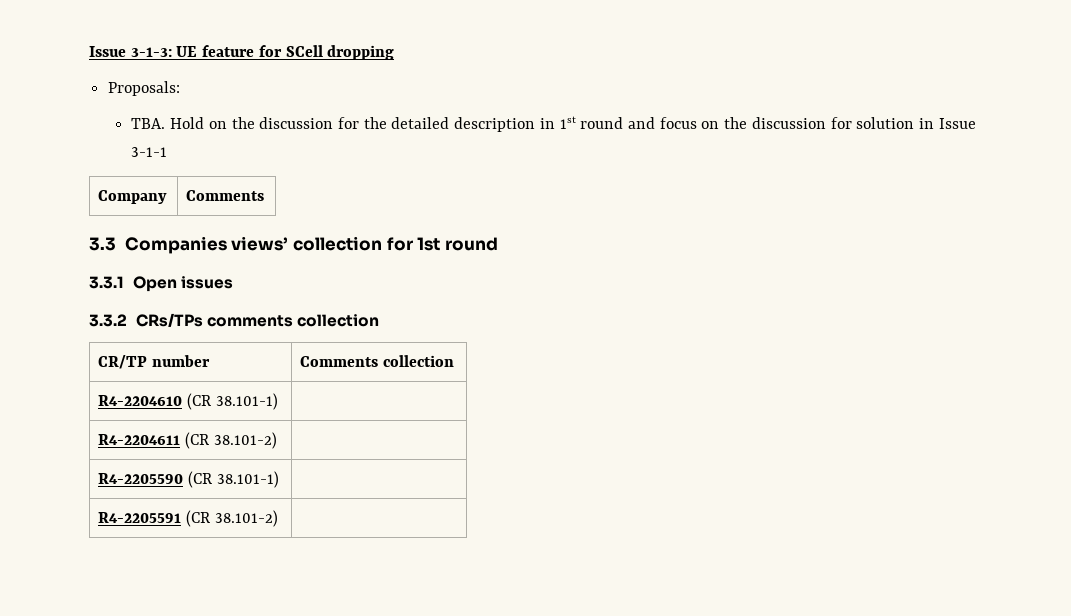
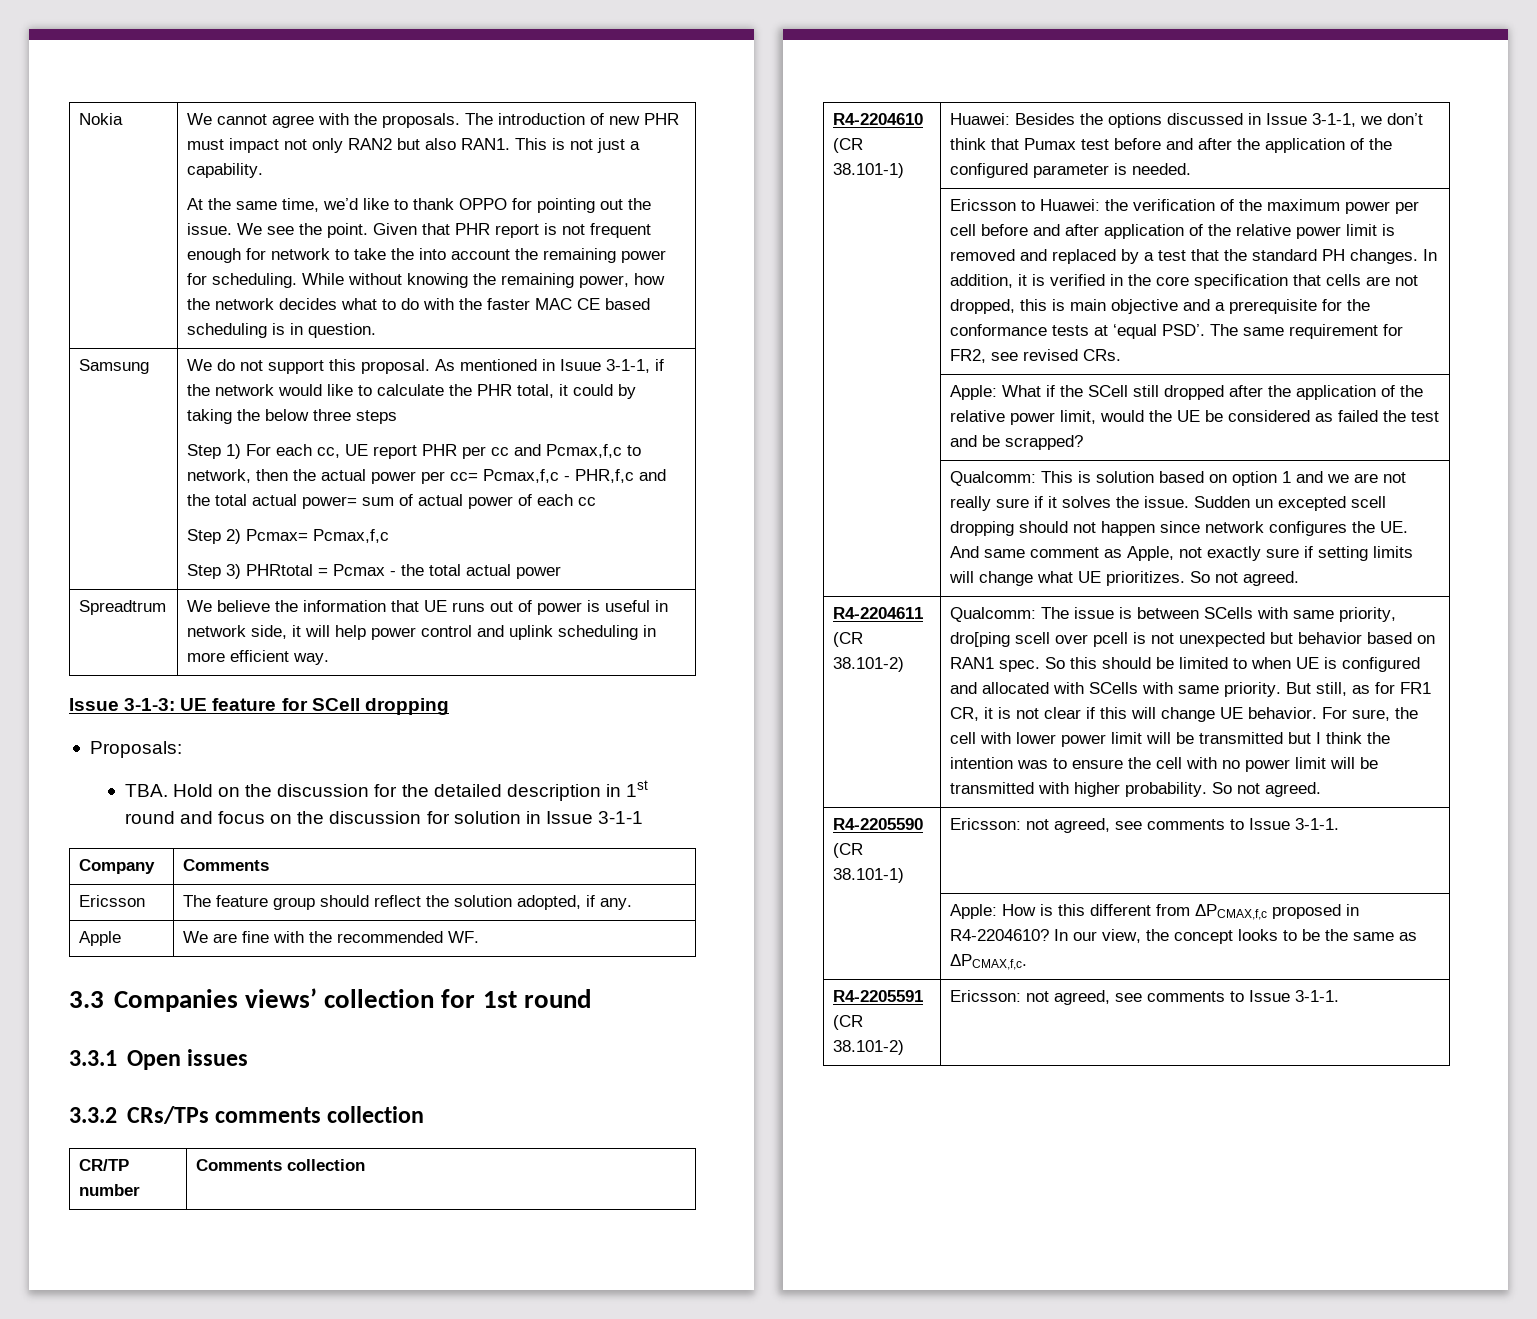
+ Nokia | We cannot agree with the proposals. The introduction of new PHR must impact not only RAN2 but also RAN1. This is not just a capability.
+ At the same time, we’d like to thank OPPO for pointing out the issue. We see the point. Given that PHR report is not frequent enough for network to take the into account the remaining power for scheduling. While without knowing the remaining power, how the network decides what to do with the faster MAC CE based scheduling is in question.
+ Samsung | We do not support this proposal. As mentioned in Isuue 3-1-1, if the network would like to calculate the PHR total, it could by taking the below three steps
+ Step 1) For each cc, UE report PHR per cc and Pcmax,f,c to network, then the actual power per cc= Pcmax,f,c - PHR,f,c and the total actual power= sum of actual power of each cc
+ Step 2) Pcmax= Pcmax,f,c
+ Step 3) PHRtotal = Pcmax - the total actual power
+ Spreadtrum | We believe the information that UE runs out of power is useful in network side, it will help power control and uplink scheduling in more efficient way.
+ Ericsson | The feature group should reflect the solution adopted, if any.
+ Apple | We are fine with the recommended WF.
- R4-2204610 (CR 38.101-1) |
- R4-2204611 (CR 38.101-2) |
- R4-2205590 (CR 38.101-1) |
- R4-2205591 (CR 38.101-2) |
+ R4-2204610 (CR 38.101-1) | Huawei: Besides the options discussed in Issue 3-1-1, we don’t think that Pumax test before and after the application of the configured parameter is needed.
+ | Ericsson to Huawei: the verification of the maximum power per cell before and after application of the relative power limit is removed and replaced by a test that the standard PH changes. In addition, it is verified in the core specification that cells are not dropped, this is main objective and a prerequisite for the conformance tests at ‘equal PSD’. The same requirement for FR2, see revised CRs.
+ | Apple: What if the SCell still dropped after the application of the relative power limit, would the UE be considered as failed the test and be scrapped?
+ | Qualcomm: This is solution based on option 1 and we are not really sure if it solves the issue. Sudden un excepted scell dropping should not happen since network configures the UE. And same comment as Apple, not exactly sure if setting limits will change what UE prioritizes. So not agreed.
+ R4-2204611 (CR 38.101-2) | Qualcomm: The issue is between SCells with same priority, dro[ping scell over pcell is not unexpected but behavior based on RAN1 spec. So this should be limited to when UE is configured and allocated with SCells with same priority. But still, as for FR1 CR, it is not clear if this will change UE behavior. For sure, the cell with lower power limit will be transmitted but I think the intention was to ensure the cell with no power limit will be transmitted with higher probability. So not agreed.
+ R4-2205590 (CR 38.101-1) | Ericsson: not agreed, see comments to Issue 3-1-1.
+ | Apple: How is this different from ΔPCMAX,f,c proposed in R4-2204610? In our view, the concept looks to be the same as ΔPCMAX,f,c.
+ R4-2205591 (CR 38.101-2) | Ericsson: not agreed, see comments to Issue 3-1-1.

